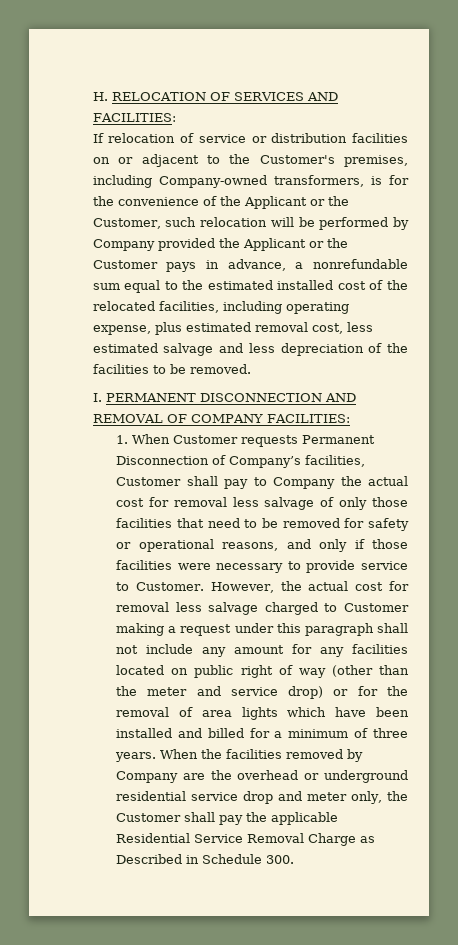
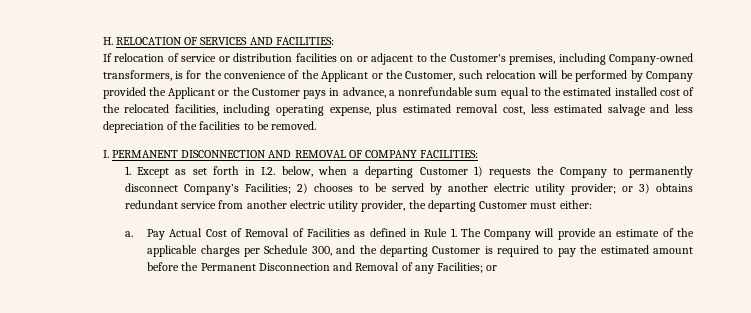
- 1. When Customer requests Permanent Disconnection of Company’s facilities, Customer shall pay to Company the actual cost for removal less salvage of only those facilities that need to be removed for safety or operational reasons, and only if those facilities were necessary to provide service to Customer. However, the actual cost for removal less salvage charged to Customer making a request under this paragraph shall not include any amount for any facilities located on public right of way (other than the meter and service drop) or for the removal of area lights which have been installed and billed for a minimum of three years. When the facilities removed by Company are the overhead or underground residential service drop and meter only, the Customer shall pay the applicable Residential Service Removal Charge as Described in Schedule 300.
+ 1. Except as set forth in I.2. below, when a departing Customer 1) requests the Company to permanently disconnect Company’s Facilities; 2) chooses to be served by another electric utility provider; or 3) obtains redundant service from another electric utility provider, the departing Customer must either:
+ a. Pay Actual Cost of Removal of Facilities as defined in Rule 1. The Company will provide an estimate of the applicable charges per Schedule 300, and the departing Customer is required to pay the estimated amount before the Permanent Disconnection and Removal of any Facilities; or

